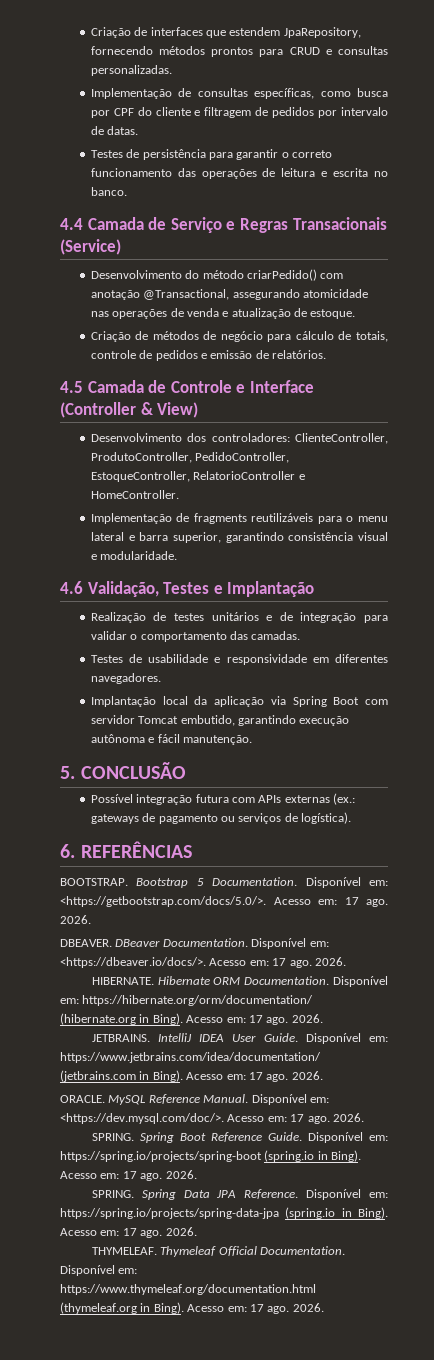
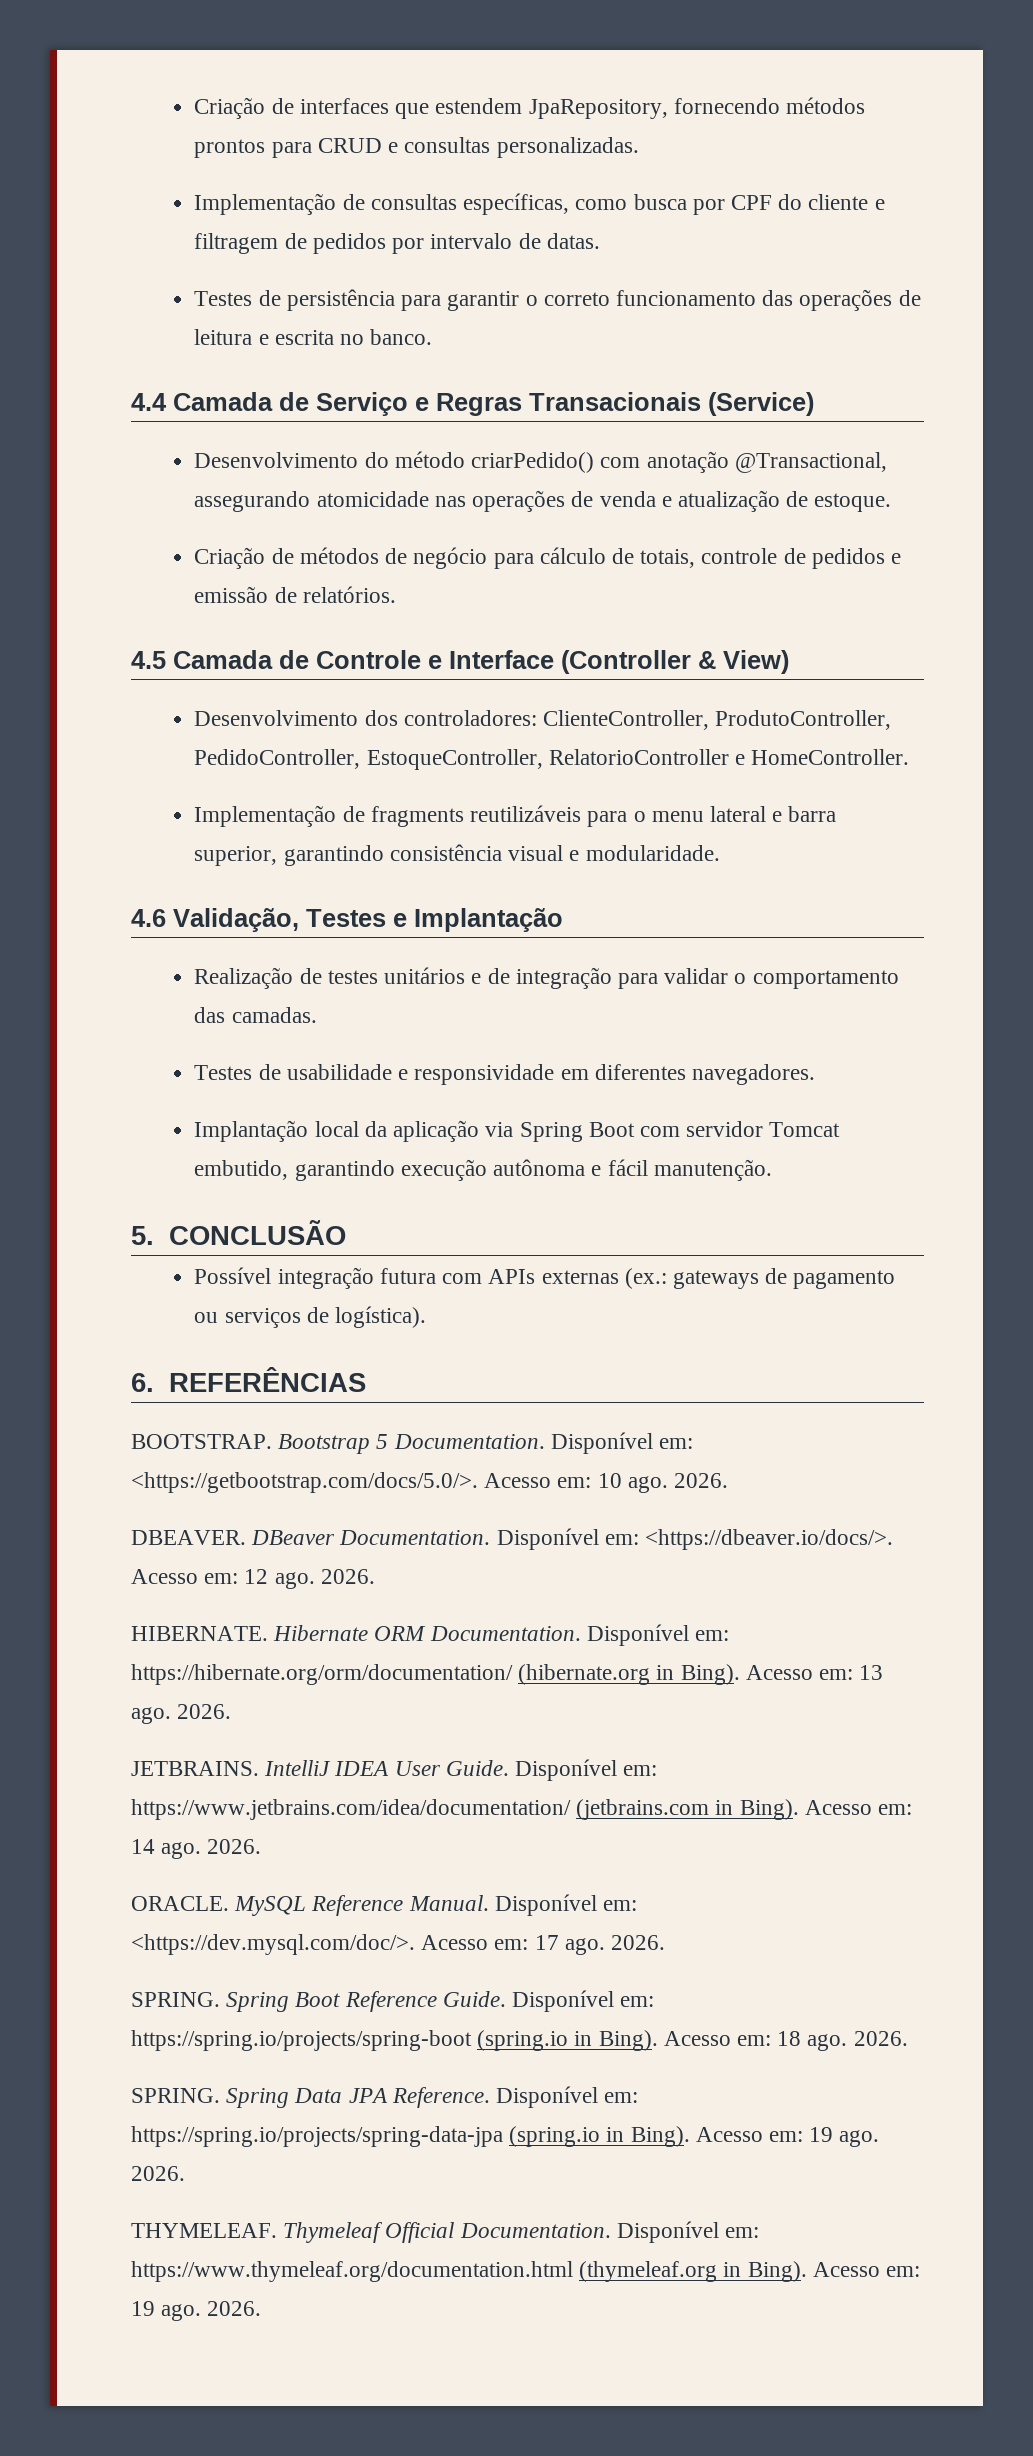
- Disponível em: <https://getbootstrap.com/docs/5.0/>. Acesso em: 17 ago.
+ Disponível em: <https://getbootstrap.com/docs/5.0/>. Acesso em: 10 ago.
- Disponível em: <https://dbeaver.io/docs/>. Acesso em: 17 ago.
+ Disponível em: <https://dbeaver.io/docs/>. Acesso em: 12 ago.
- Disponível em: https://hibernate.org/orm/documentation/ (hibernate.org in Bing). Acesso em: 17 ago.
+ Disponível em: https://hibernate.org/orm/documentation/ (hibernate.org in Bing). Acesso em: 13 ago.
- Disponível em: https://www.jetbrains.com/idea/documentation/ (jetbrains.com in Bing). Acesso em: 17 ago.
+ Disponível em: https://www.jetbrains.com/idea/documentation/ (jetbrains.com in Bing). Acesso em: 14 ago.
- Disponível em: https://spring.io/projects/spring-boot (spring.io in Bing). Acesso em: 17 ago.
+ Disponível em: https://spring.io/projects/spring-boot (spring.io in Bing). Acesso em: 18 ago.
- Disponível em: https://spring.io/projects/spring-data-jpa (spring.io in Bing). Acesso em: 17 ago.
+ Disponível em: https://spring.io/projects/spring-data-jpa (spring.io in Bing). Acesso em: 19 ago.
- Disponível em: https://www.thymeleaf.org/documentation.html (thymeleaf.org in Bing). Acesso em: 17 ago.
+ Disponível em: https://www.thymeleaf.org/documentation.html (thymeleaf.org in Bing). Acesso em: 19 ago.

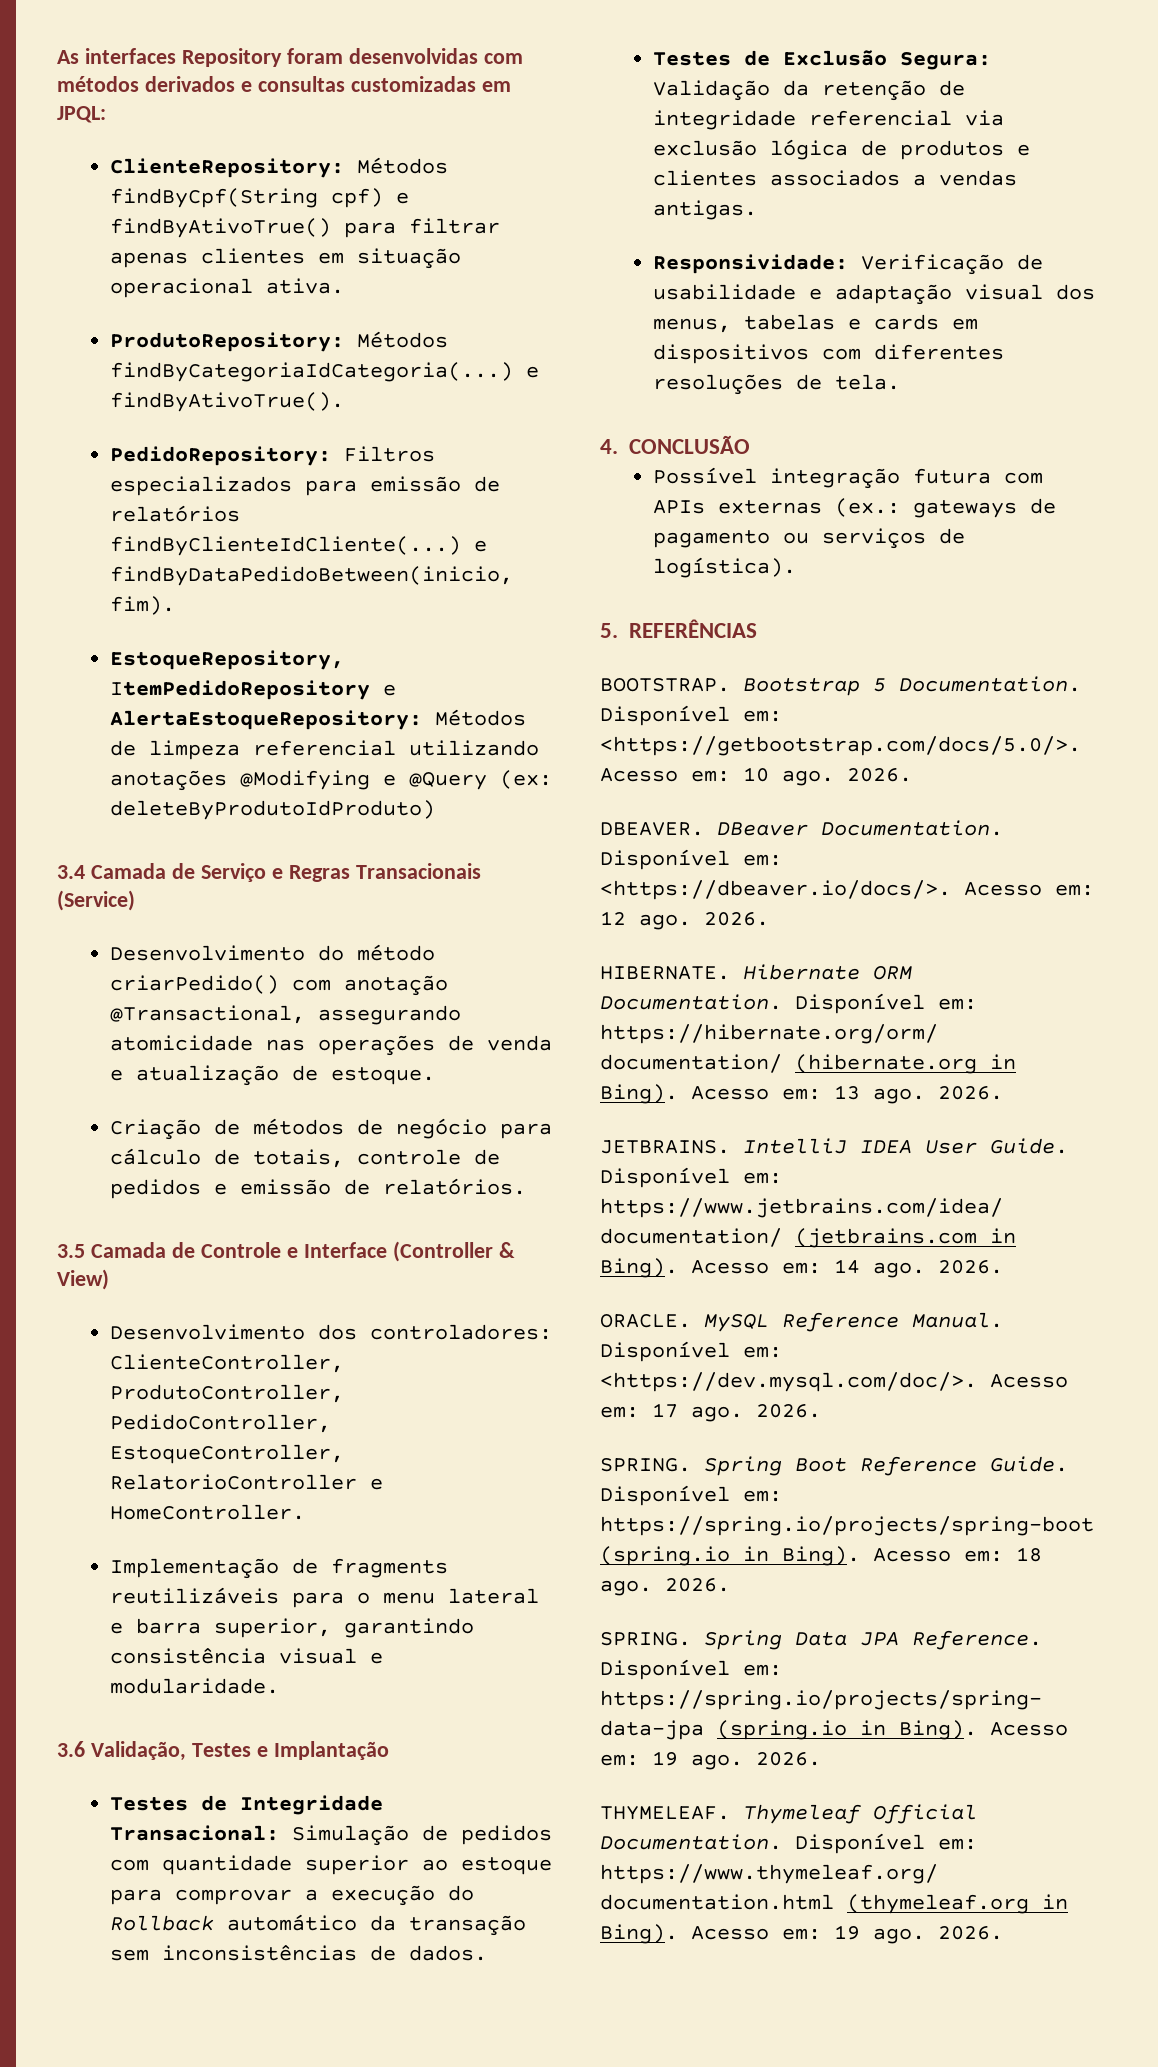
- Criação de interfaces que estendem JpaRepository, fornecendo métodos prontos para CRUD e consultas personalizadas.
- Implementação de consultas específicas, como busca por CPF do cliente e filtragem de pedidos por intervalo de datas.
- Testes de persistência para garantir o correto funcionamento das operações de leitura e escrita no banco.
- 4.4 Camada de Serviço e Regras Transacionais (Service)
+ As interfaces Repository foram desenvolvidas com métodos derivados e consultas customizadas em JPQL:
+ ClienteRepository: Métodos findByCpf(String cpf) e findByAtivoTrue() para filtrar apenas clientes em situação operacional ativa.
+ ProdutoRepository: Métodos findByCategoriaIdCategoria(...) e findByAtivoTrue().
+ PedidoRepository: Filtros especializados para emissão de relatórios findByClienteIdCliente(...) e findByDataPedidoBetween(inicio, fim).
+ EstoqueRepository, ItemPedidoRepository e AlertaEstoqueRepository: Métodos de limpeza referencial utilizando anotações @Modifying e @Query (ex: deleteByProdutoIdProduto)
+ 3.4 Camada de Serviço e Regras Transacionais (Service)
- 4.5 Camada de Controle e Interface (Controller & View)
+ 3.5 Camada de Controle e Interface (Controller & View)
- 4.6 Validação, Testes e Implantação
+ 3.6 Validação, Testes e Implantação
- Realização de testes unitários e de integração para validar o comportamento das camadas.
- Testes de usabilidade e responsividade em diferentes navegadores.
- Implantação local da aplicação via Spring Boot com servidor Tomcat embutido, garantindo execução autônoma e fácil manutenção.
- 5. CONCLUSÃO
+ Testes de Integridade Transacional: Simulação de pedidos com quantidade superior ao estoque para comprovar a execução do Rollback automático da transação sem inconsistências de dados.
+ Testes de Exclusão Segura: Validação da retenção de integridade referencial via exclusão lógica de produtos e clientes associados a vendas antigas.
+ Responsividade: Verificação de usabilidade e adaptação visual dos menus, tabelas e cards em dispositivos com diferentes resoluções de tela.
+ 4. CONCLUSÃO
- 6. REFERÊNCIAS
+ 5. REFERÊNCIAS

